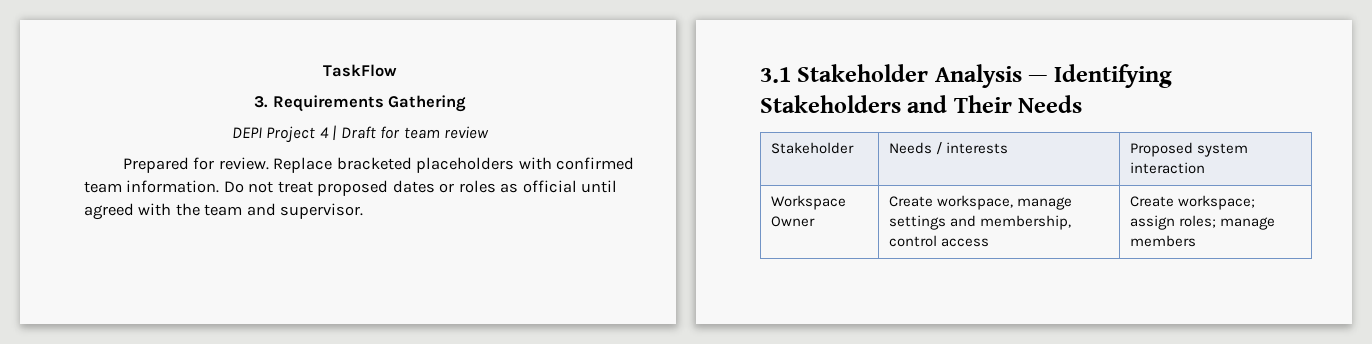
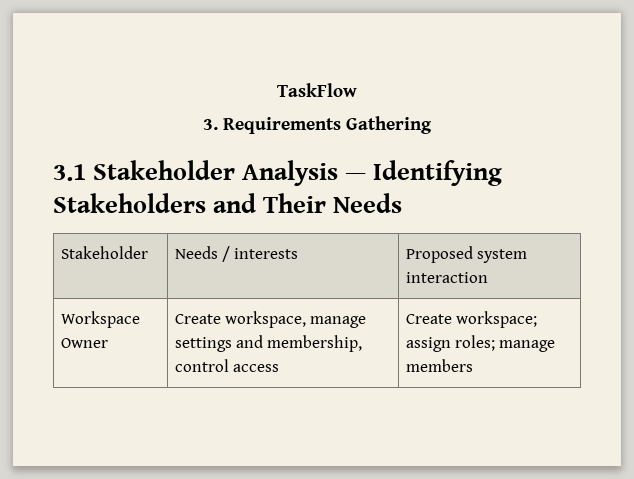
- DEPI Project 4 | Draft for team review
- Prepared for review. Replace bracketed placeholders with confirmed team information. Do not treat proposed dates or roles as official until agreed with the team and supervisor.

